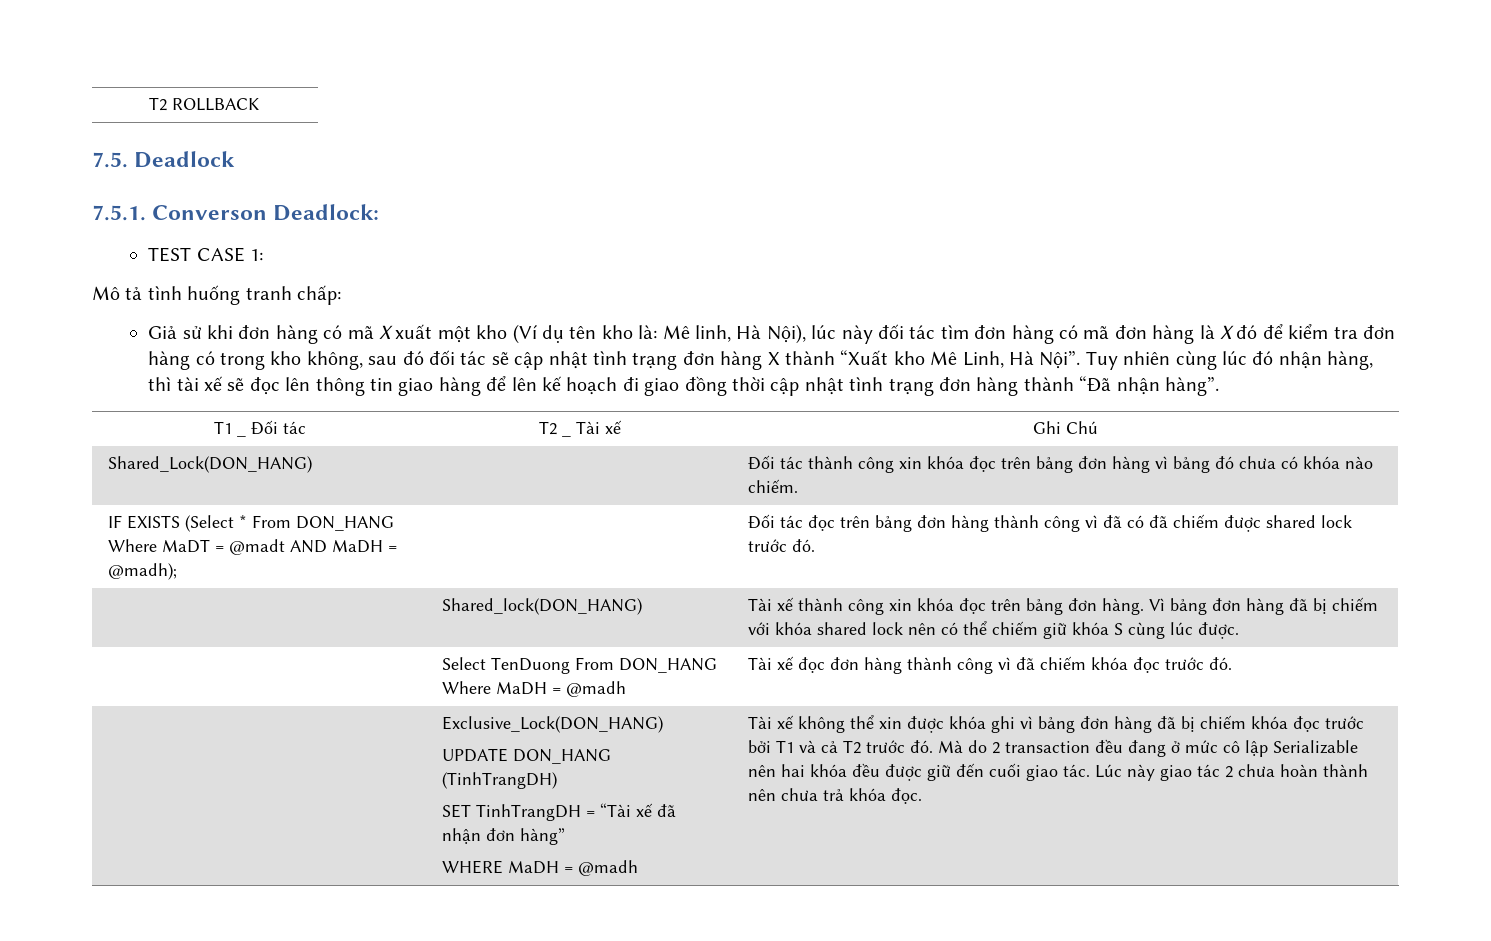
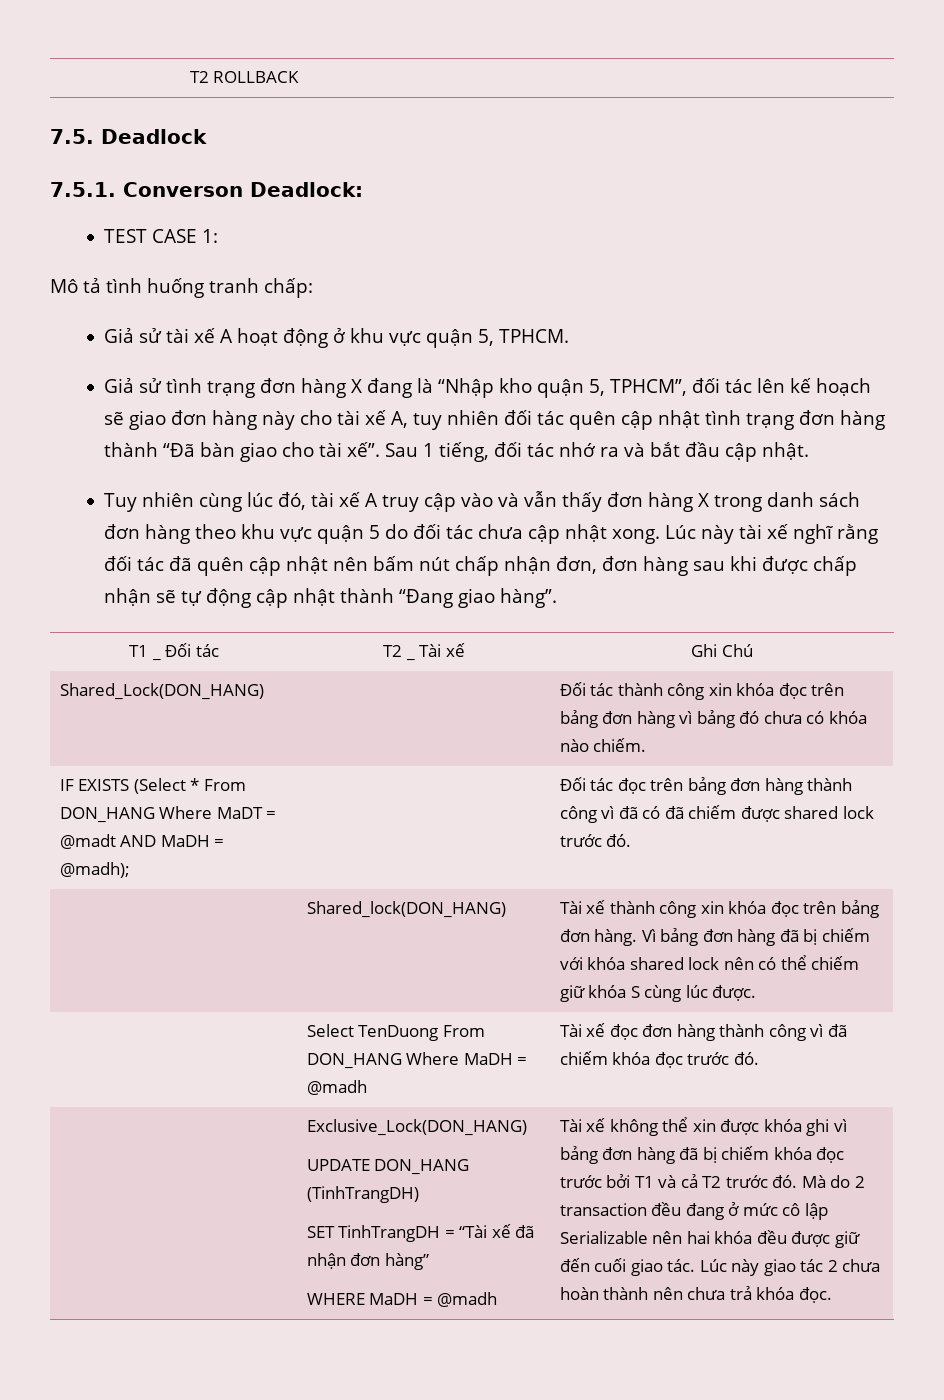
- Giả sử khi đơn hàng có mã X xuất một kho (Ví dụ tên kho là: Mê linh, Hà Nội), lúc này đối tác tìm đơn hàng có mã đơn hàng là X đó để kiểm tra đơn hàng có trong kho không, sau đó đối tác sẽ cập nhật tình trạng đơn hàng X thành “Xuất kho Mê Linh, Hà Nội”. Tuy nhiên cùng lúc đó nhận hàng, thì tài xế sẽ đọc lên thông tin giao hàng để lên kế hoạch đi giao đồng thời cập nhật tình trạng đơn hàng thành “Đã nhận hàng”.
+ Giả sử tài xế A hoạt động ở khu vực quận 5, TPHCM.
+ Giả sử tình trạng đơn hàng X đang là “Nhập kho quận 5, TPHCM”, đối tác lên kế hoạch sẽ giao đơn hàng này cho tài xế A, tuy nhiên đối tác quên cập nhật tình trạng đơn hàng thành “Đã bàn giao cho tài xế”. Sau 1 tiếng, đối tác nhớ ra và bắt đầu cập nhật.
+ Tuy nhiên cùng lúc đó, tài xế A truy cập vào và vẫn thấy đơn hàng X trong danh sách đơn hàng theo khu vực quận 5 do đối tác chưa cập nhật xong. Lúc này tài xế nghĩ rằng đối tác đã quên cập nhật nên bấm nút chấp nhận đơn, đơn hàng sau khi được chấp nhận sẽ tự động cập nhật thành “Đang giao hàng”.

